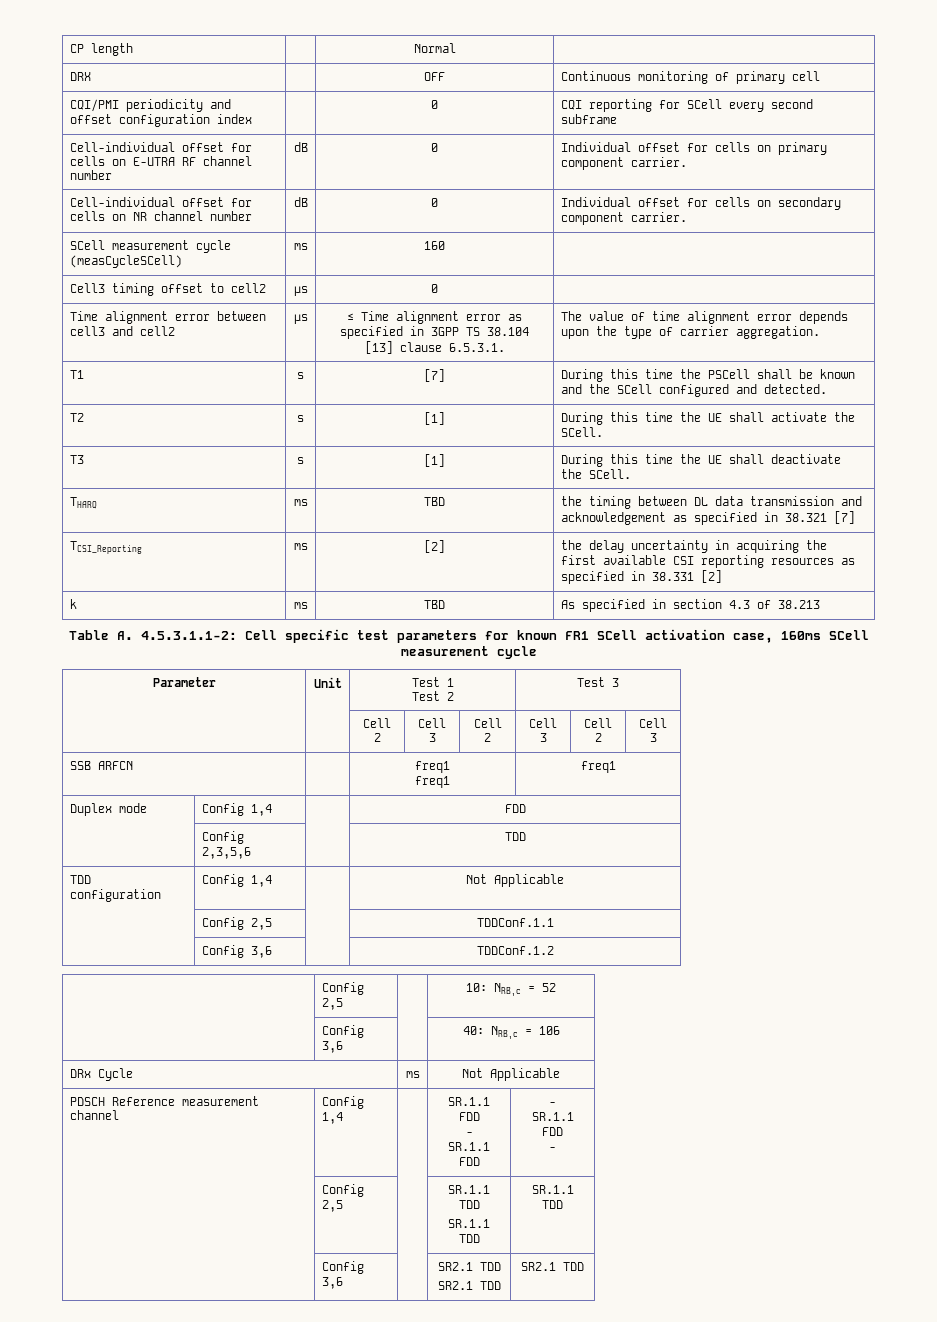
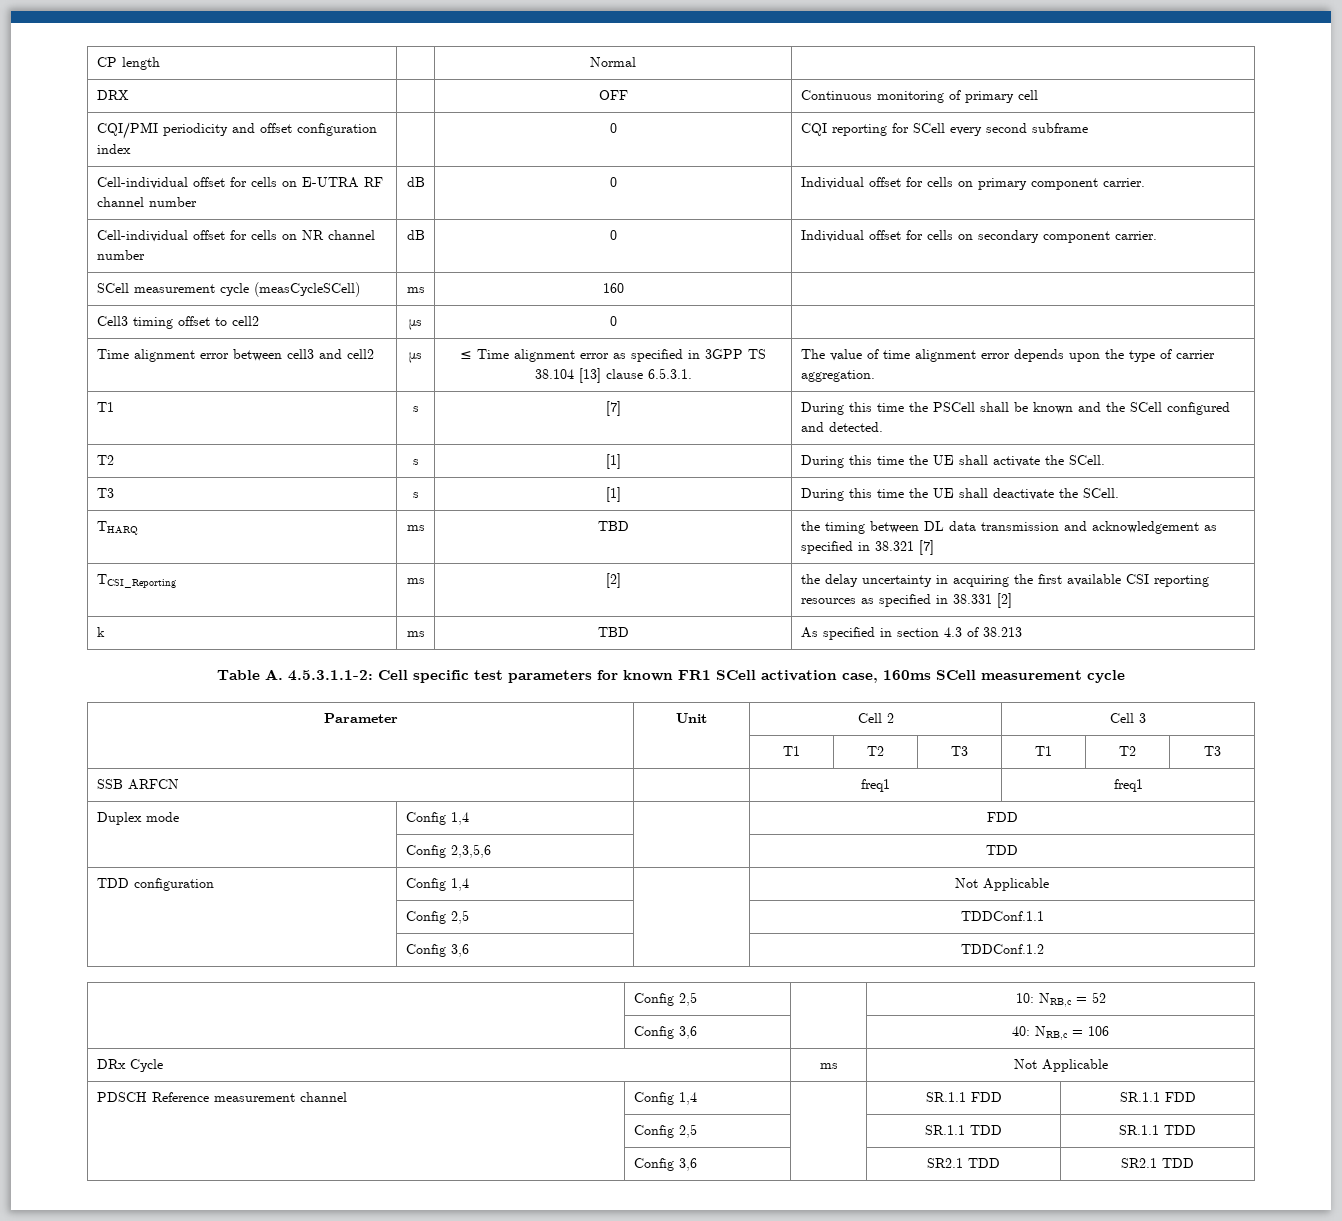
- Parameter | Unit | Test 1
- Test 2 | Test 3
- | | Cell 2 | Cell 3 | Cell 2 | Cell 3 | Cell 2 | Cell 3
+ Parameter | Unit | Cell 2 | Cell 3
+ | | T1 | T2 | T3 | T1 | T2 | T3
- SSB ARFCN | | freq1
- freq1 | freq1
+ SSB ARFCN | | freq1 | freq1
- PDSCH Reference measurement channel | Config 1,4 | | SR.1.1 FDD
- -
- SR.1.1 FDD | -
- SR.1.1 FDD
- -
+ PDSCH Reference measurement channel | Config 1,4 | | SR.1.1 FDD | SR.1.1 FDD
- | Config 2,5 | | SR.1.1 TDD
- SR.1.1 TDD | SR.1.1 TDD
+ | Config 2,5 | | SR.1.1 TDD | SR.1.1 TDD
- | Config 3,6 | | SR2.1 TDD
- SR2.1 TDD | SR2.1 TDD
+ | Config 3,6 | | SR2.1 TDD | SR2.1 TDD

